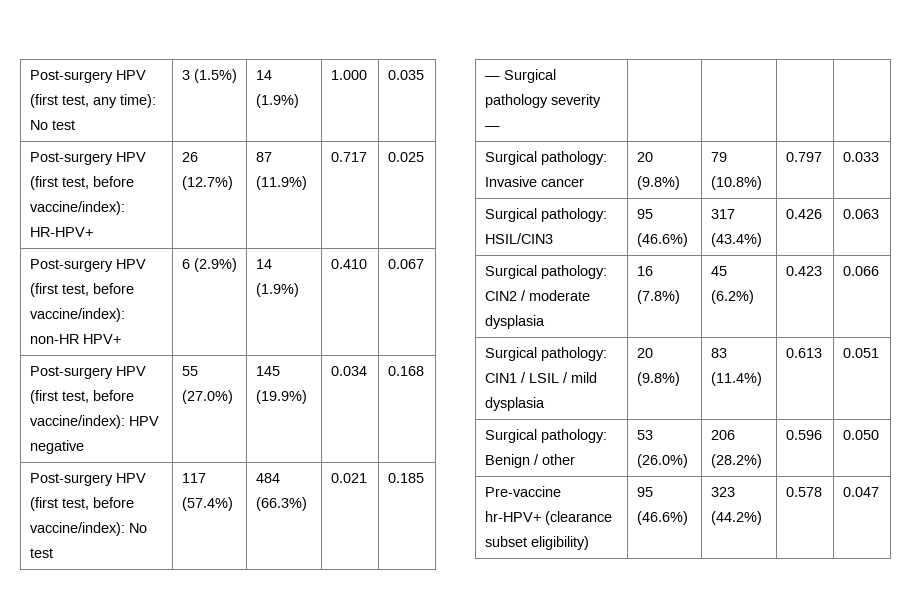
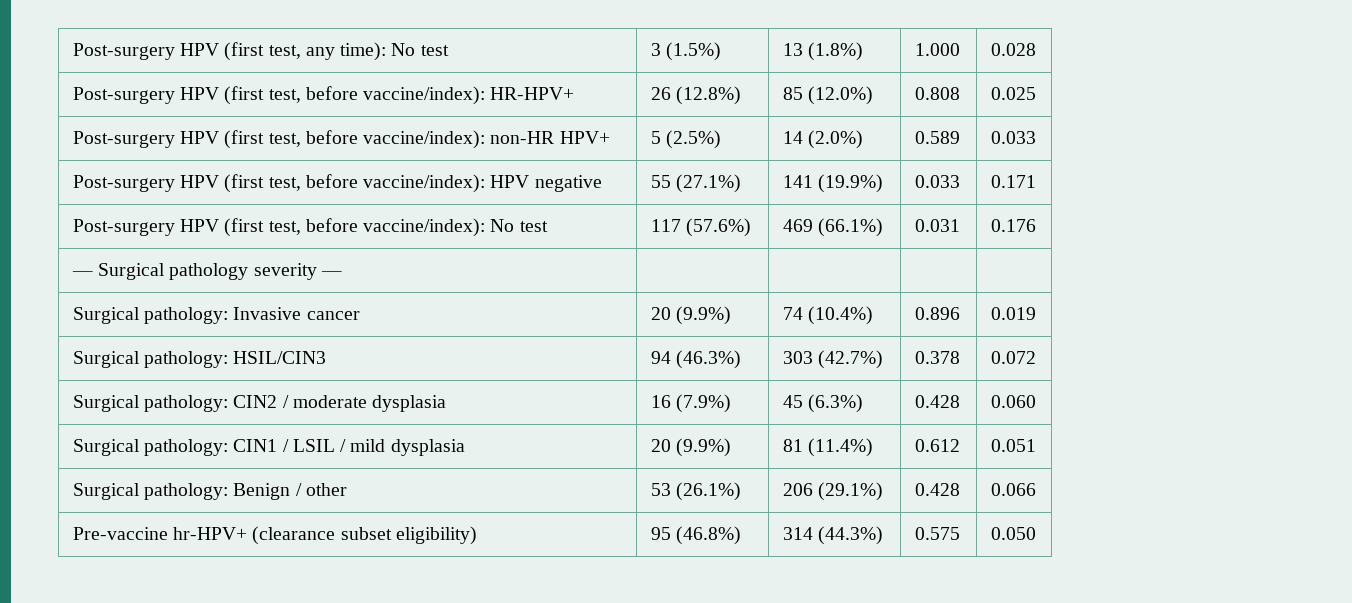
- Post-surgery HPV (first test, any time): No test | 3 (1.5%) | 14 (1.9%) | 1.000 | 0.035
+ Post-surgery HPV (first test, any time): No test | 3 (1.5%) | 13 (1.8%) | 1.000 | 0.028
- Post-surgery HPV (first test, before vaccine/index): HR-HPV+ | 26 (12.7%) | 87 (11.9%) | 0.717 | 0.025
+ Post-surgery HPV (first test, before vaccine/index): HR-HPV+ | 26 (12.8%) | 85 (12.0%) | 0.808 | 0.025
- Post-surgery HPV (first test, before vaccine/index): non-HR HPV+ | 6 (2.9%) | 14 (1.9%) | 0.410 | 0.067
+ Post-surgery HPV (first test, before vaccine/index): non-HR HPV+ | 5 (2.5%) | 14 (2.0%) | 0.589 | 0.033
- Post-surgery HPV (first test, before vaccine/index): HPV negative | 55 (27.0%) | 145 (19.9%) | 0.034 | 0.168
+ Post-surgery HPV (first test, before vaccine/index): HPV negative | 55 (27.1%) | 141 (19.9%) | 0.033 | 0.171
- Post-surgery HPV (first test, before vaccine/index): No test | 117 (57.4%) | 484 (66.3%) | 0.021 | 0.185
+ Post-surgery HPV (first test, before vaccine/index): No test | 117 (57.6%) | 469 (66.1%) | 0.031 | 0.176
- Surgical pathology: Invasive cancer | 20 (9.8%) | 79 (10.8%) | 0.797 | 0.033
- Surgical pathology: HSIL/CIN3 | 95 (46.6%) | 317 (43.4%) | 0.426 | 0.063
+ Surgical pathology: Invasive cancer | 20 (9.9%) | 74 (10.4%) | 0.896 | 0.019
+ Surgical pathology: HSIL/CIN3 | 94 (46.3%) | 303 (42.7%) | 0.378 | 0.072
- Surgical pathology: CIN2 / moderate dysplasia | 16 (7.8%) | 45 (6.2%) | 0.423 | 0.066
+ Surgical pathology: CIN2 / moderate dysplasia | 16 (7.9%) | 45 (6.3%) | 0.428 | 0.060
- Surgical pathology: CIN1 / LSIL / mild dysplasia | 20 (9.8%) | 83 (11.4%) | 0.613 | 0.051
+ Surgical pathology: CIN1 / LSIL / mild dysplasia | 20 (9.9%) | 81 (11.4%) | 0.612 | 0.051
- Surgical pathology: Benign / other | 53 (26.0%) | 206 (28.2%) | 0.596 | 0.050
+ Surgical pathology: Benign / other | 53 (26.1%) | 206 (29.1%) | 0.428 | 0.066
- Pre-vaccine hr-HPV+ (clearance subset eligibility) | 95 (46.6%) | 323 (44.2%) | 0.578 | 0.047
+ Pre-vaccine hr-HPV+ (clearance subset eligibility) | 95 (46.8%) | 314 (44.3%) | 0.575 | 0.050

